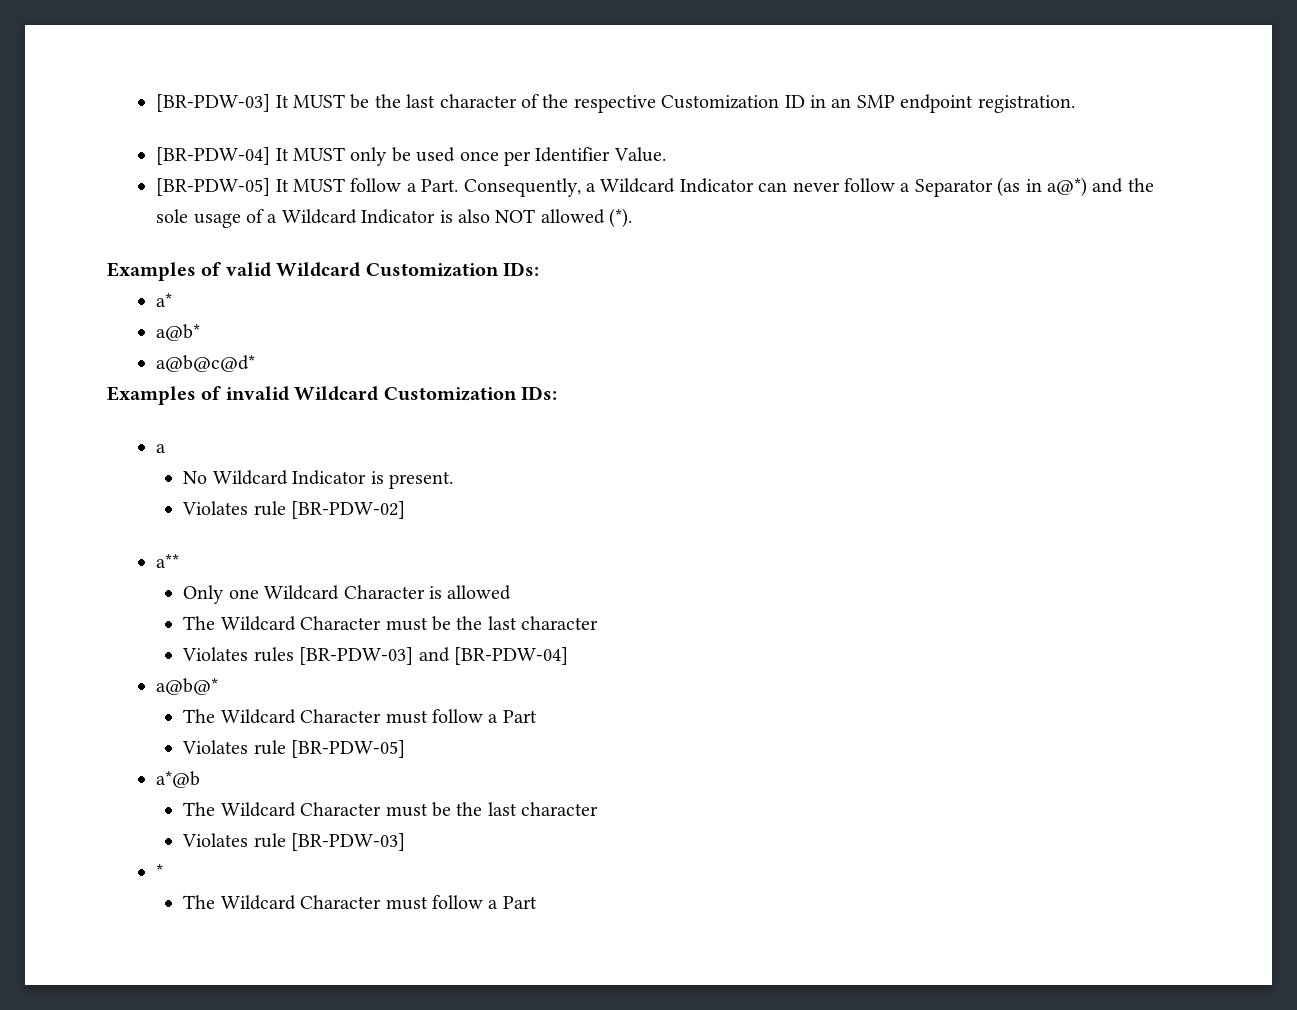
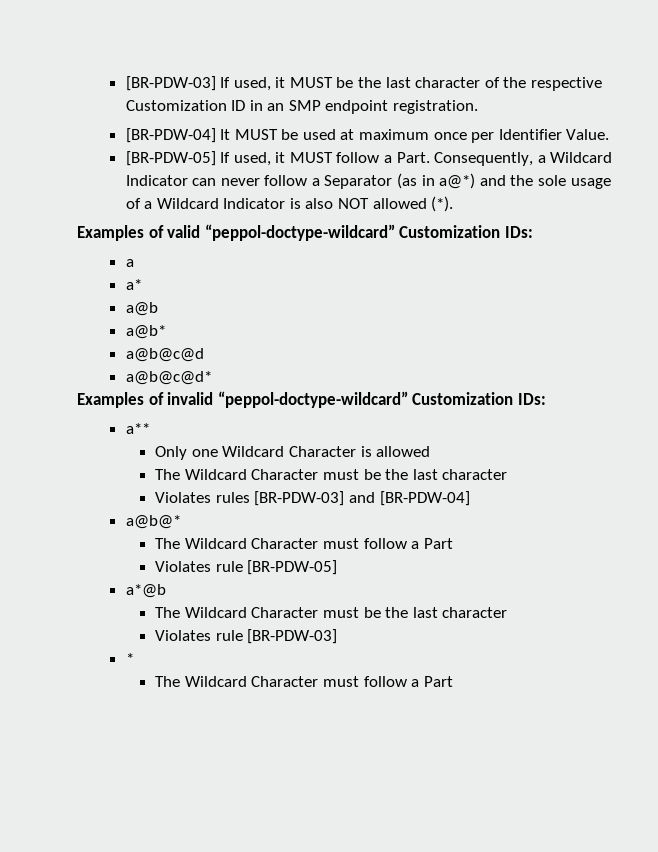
- [BR-PDW-03] It MUST be the last character of the respective Customization ID in an SMP endpoint registration.
+ [BR-PDW-03] If used, it MUST be the last character of the respective Customization ID in an SMP endpoint registration.
- [BR-PDW-04] It MUST only be used once per Identifier Value.
+ [BR-PDW-04] It MUST be used at maximum once per Identifier Value.
- [BR-PDW-05] It MUST follow a Part.
+ [BR-PDW-05] If used, it MUST follow a Part.
- Examples of valid Wildcard Customization IDs:
+ Examples of valid “peppol-doctype-wildcard” Customization IDs:
+ a
+ a@b
+ a@b@c@d
- Examples of invalid Wildcard Customization IDs:
- a
- No Wildcard Indicator is present.
- Violates rule [BR-PDW-02]
+ Examples of invalid “peppol-doctype-wildcard” Customization IDs:

